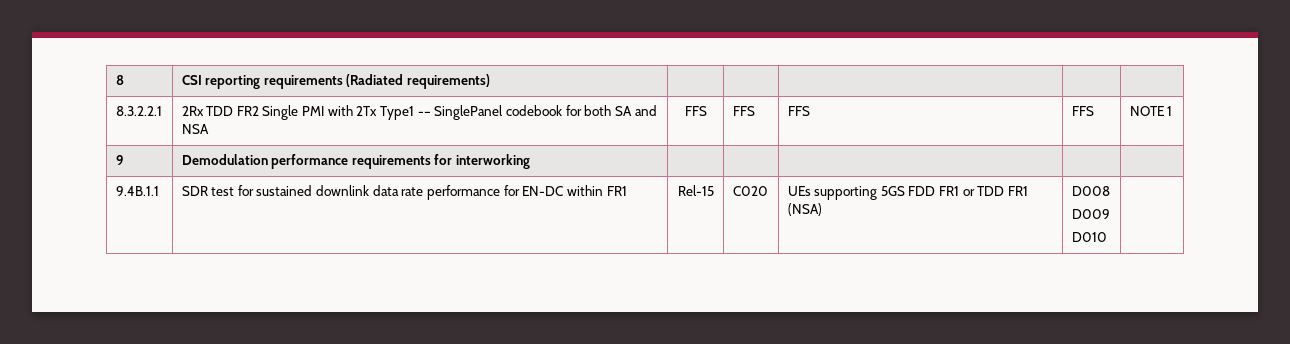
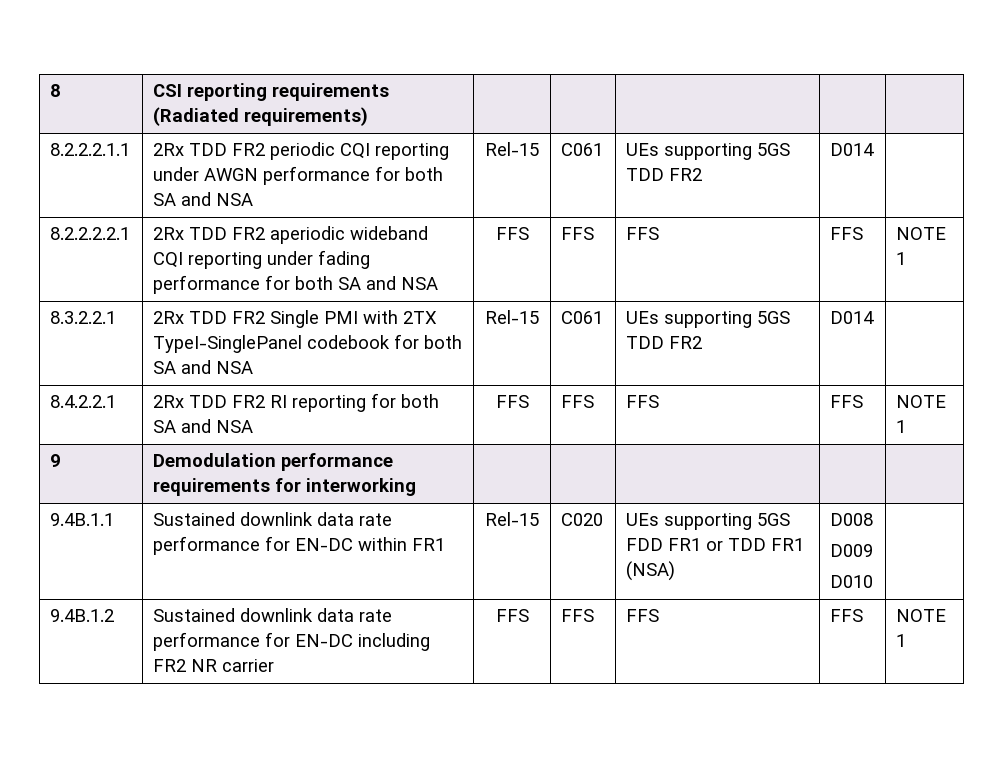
+ 8.2.2.2.1.1 | 2Rx TDD FR2 periodic CQI reporting under AWGN performance for both SA and NSA | Rel-15 | C061 | UEs supporting 5GS TDD FR2 | D014 |
+ 8.2.2.2.2.1 | 2Rx TDD FR2 aperiodic wideband CQI reporting under fading performance for both SA and NSA | FFS | FFS | FFS | FFS | NOTE 1
- 8.3.2.2.1 | 2Rx TDD FR2 Single PMI with 2Tx Type1 -– SinglePanel codebook for both SA and NSA | FFS | FFS | FFS | FFS | NOTE 1
+ 8.3.2.2.1 | 2Rx TDD FR2 Single PMI with 2TX TypeI-SinglePanel codebook for both SA and NSA | Rel-15 | C061 | UEs supporting 5GS TDD FR2 | D014 |
+ 8.4.2.2.1 | 2Rx TDD FR2 RI reporting for both SA and NSA | FFS | FFS | FFS | FFS | NOTE 1
- 9.4B.1.1 | SDR test for sustained downlink data rate performance for EN-DC within FR1 | Rel-15 | C020 | UEs supporting 5GS FDD FR1 or TDD FR1 (NSA) | D008
+ 9.4B.1.1 | Sustained downlink data rate performance for EN-DC within FR1 | Rel-15 | C020 | UEs supporting 5GS FDD FR1 or TDD FR1 (NSA) | D008
+ 9.4B.1.2 | Sustained downlink data rate performance for EN-DC including FR2 NR carrier | FFS | FFS | FFS | FFS | NOTE 1

